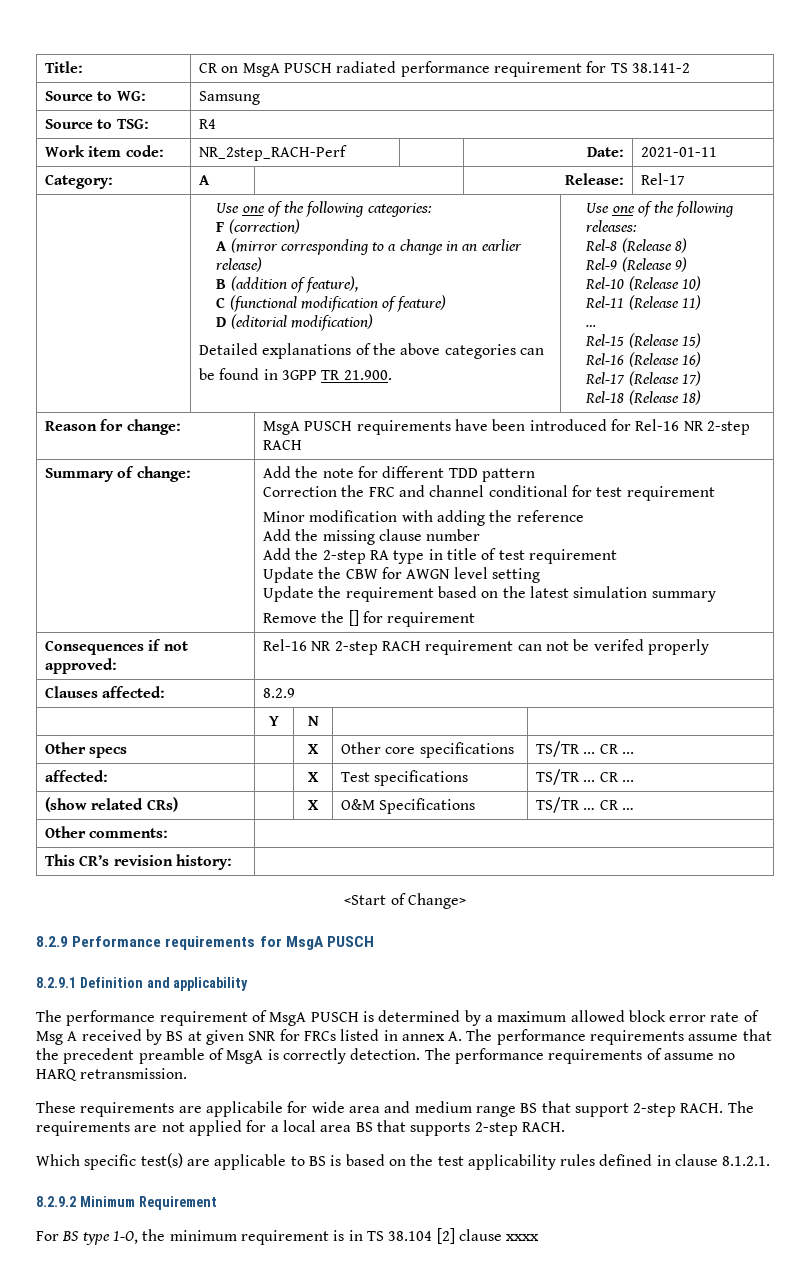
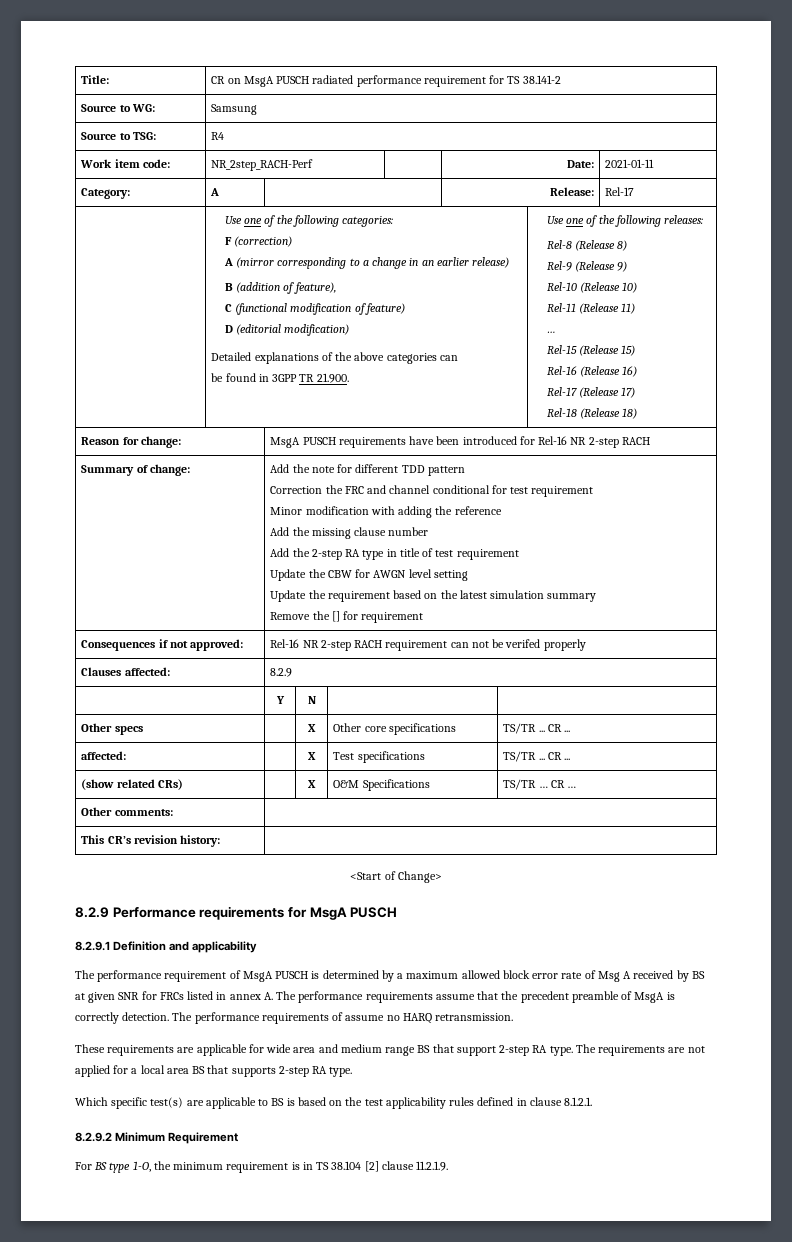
- These requirements are applicabile for wide area and medium range BS that support 2-step RACH.
+ These requirements are applicable for wide area and medium range BS that support 2-step RA type.
- The requirements are not applied for a local area BS that supports 2-step RACH.
+ The requirements are not applied for a local area BS that supports 2-step RA type.
- For BS type 1-O, the minimum requirement is in TS 38.104 [2] clause xxxx
+ For BS type 1-O, the minimum requirement is in TS 38.104 [2] clause 11.2.1.9.

